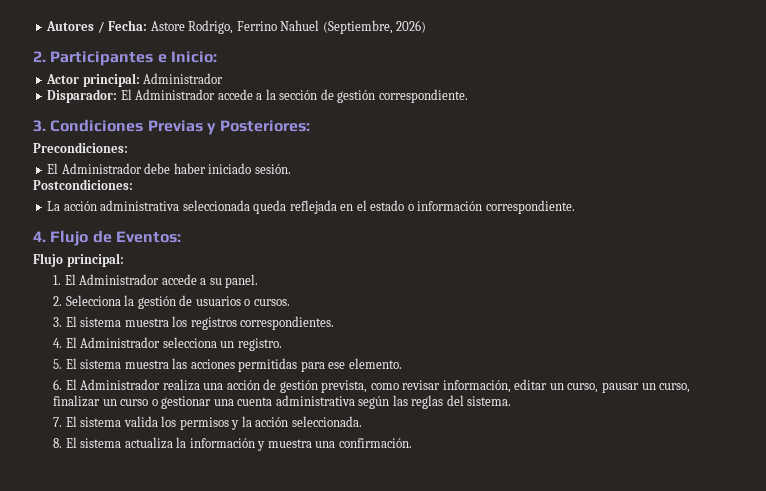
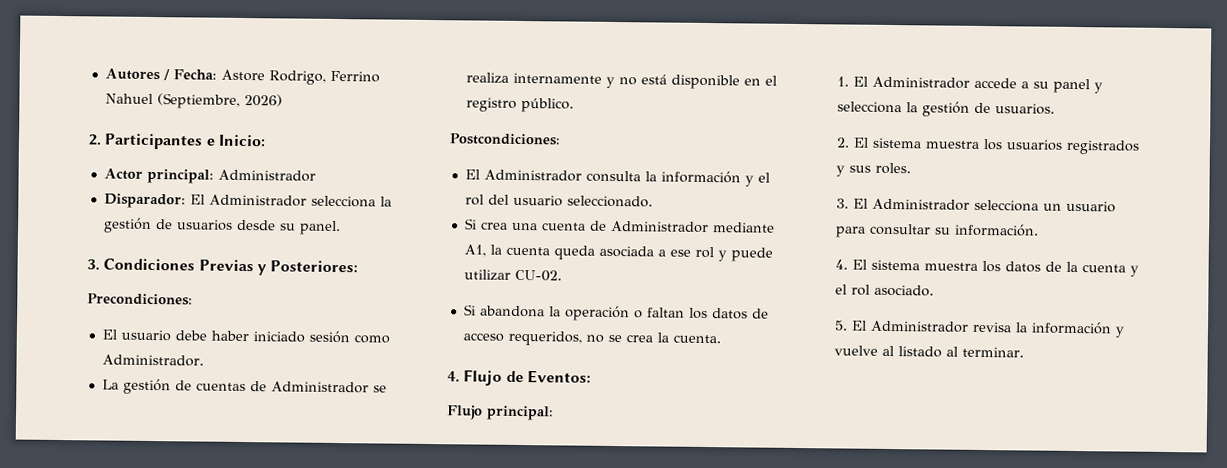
- Disparador: El Administrador accede a la sección de gestión correspondiente.
+ Disparador: El Administrador selecciona la gestión de usuarios desde su panel.
- El Administrador debe haber iniciado sesión.
+ El usuario debe haber iniciado sesión como Administrador.
+ La gestión de cuentas de Administrador se realiza internamente y no está disponible en el registro público.
  Postcondiciones:
- La acción administrativa seleccionada queda reflejada en el estado o información correspondiente.
+ El Administrador consulta la información y el rol del usuario seleccionado.
+ Si crea una cuenta de Administrador mediante A1, la cuenta queda asociada a ese rol y puede utilizar CU-02.
+ Si abandona la operación o faltan los datos de acceso requeridos, no se crea la cuenta.
- 1. El Administrador accede a su panel.
- 2. Selecciona la gestión de usuarios o cursos.
- 3. El sistema muestra los registros correspondientes.
- 4. El Administrador selecciona un registro.
- 5. El sistema muestra las acciones permitidas para ese elemento.
- 6. El Administrador realiza una acción de gestión prevista, como revisar información, editar un curso, pausar un curso, finalizar un curso o gestionar una cuenta administrativa según las reglas del sistema.
- 7. El sistema valida los permisos y la acción seleccionada.
- 8. El sistema actualiza la información y muestra una confirmación.
+ 1. El Administrador accede a su panel y selecciona la gestión de usuarios.
+ 2. El sistema muestra los usuarios registrados y sus roles.
+ 3. El Administrador selecciona un usuario para consultar su información.
+ 4. El sistema muestra los datos de la cuenta y el rol asociado.
+ 5. El Administrador revisa la información y vuelve al listado al terminar.

